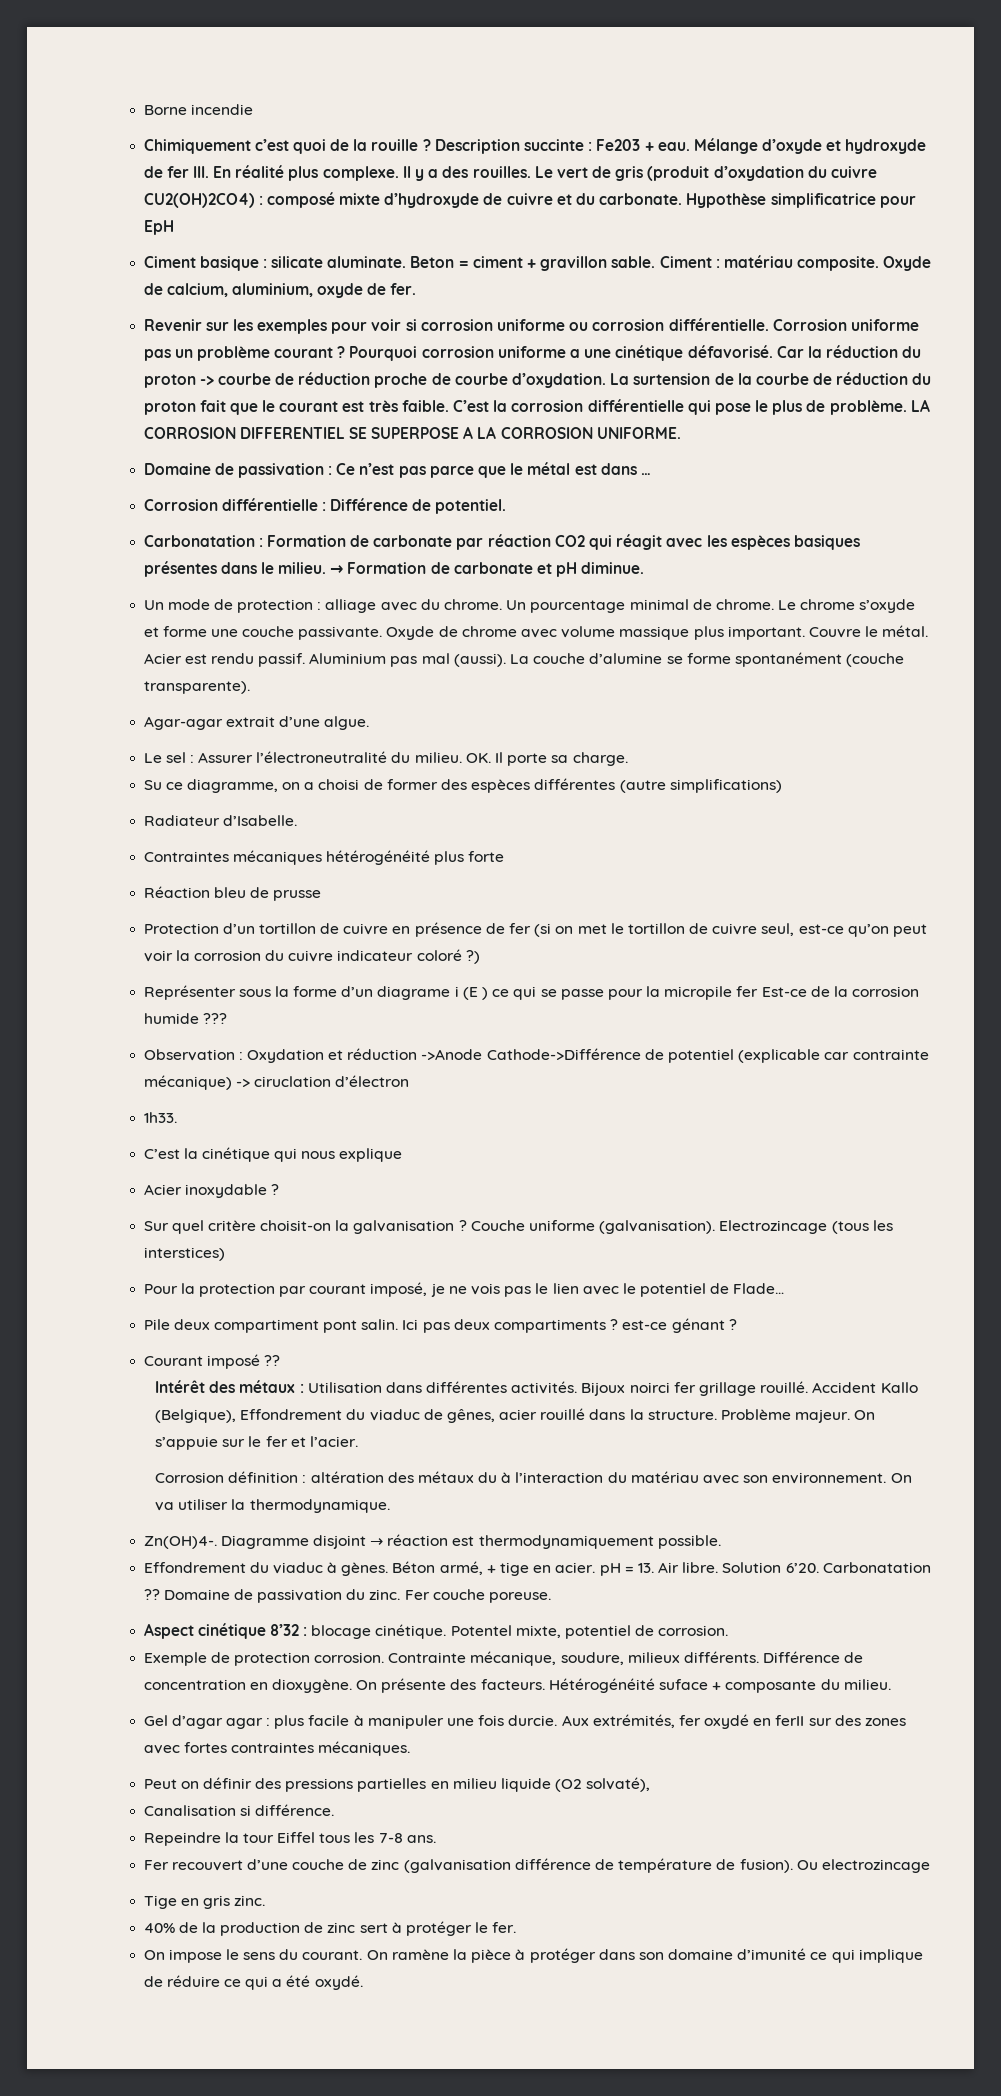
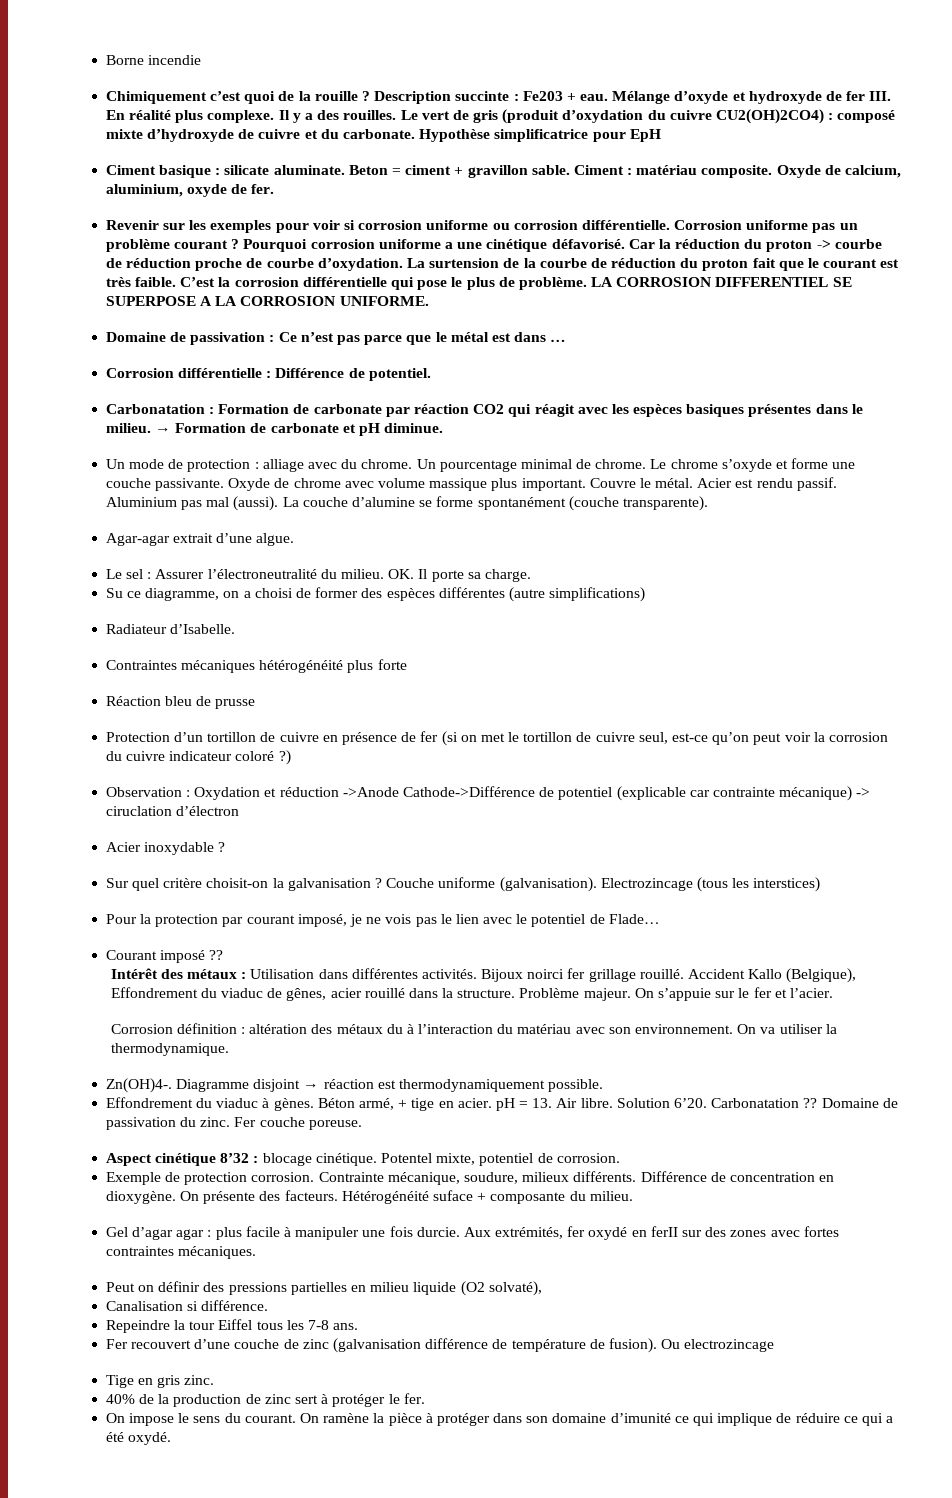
- Représenter sous la forme d’un diagrame i (E ) ce qui se passe pour la micropile fer Est-ce de la corrosion humide ???
- 1h33.
- C’est la cinétique qui nous explique
- Pile deux compartiment pont salin. Ici pas deux compartiments ? est-ce génant ?

